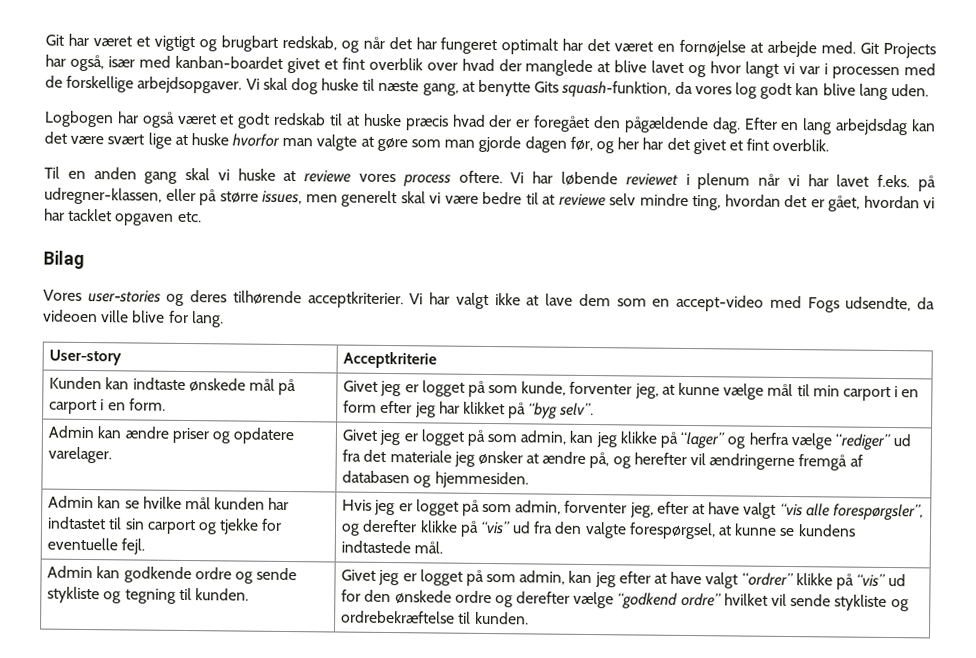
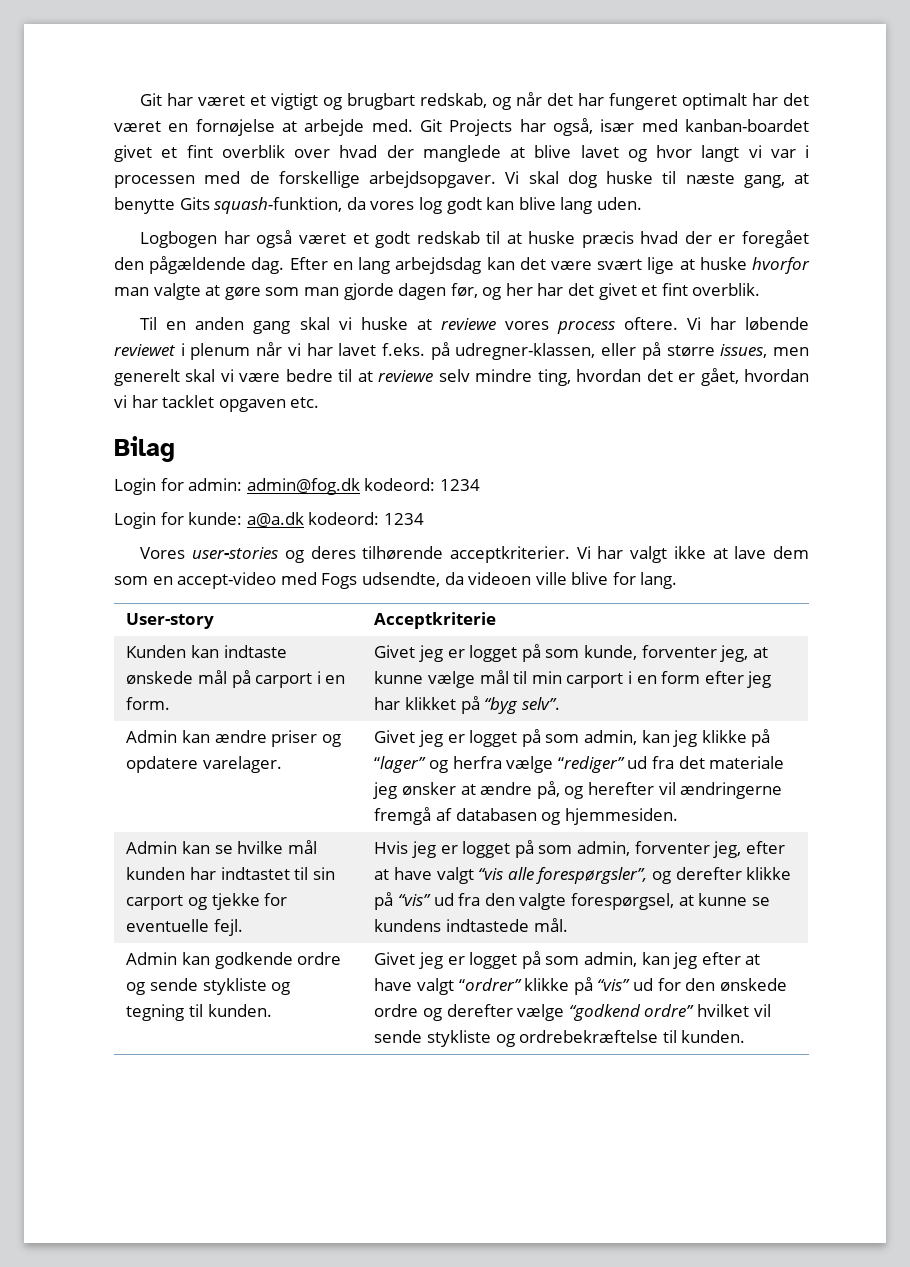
+ Login for admin: admin@fog.dk kodeord: 1234
+ Login for kunde: a@a.dk kodeord: 1234

